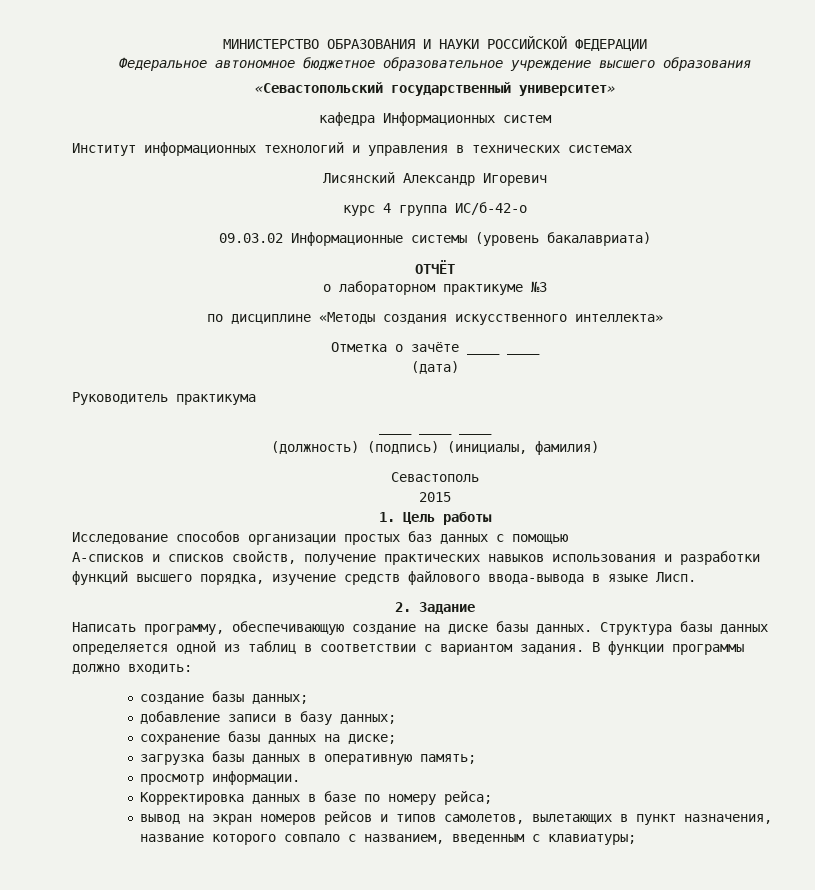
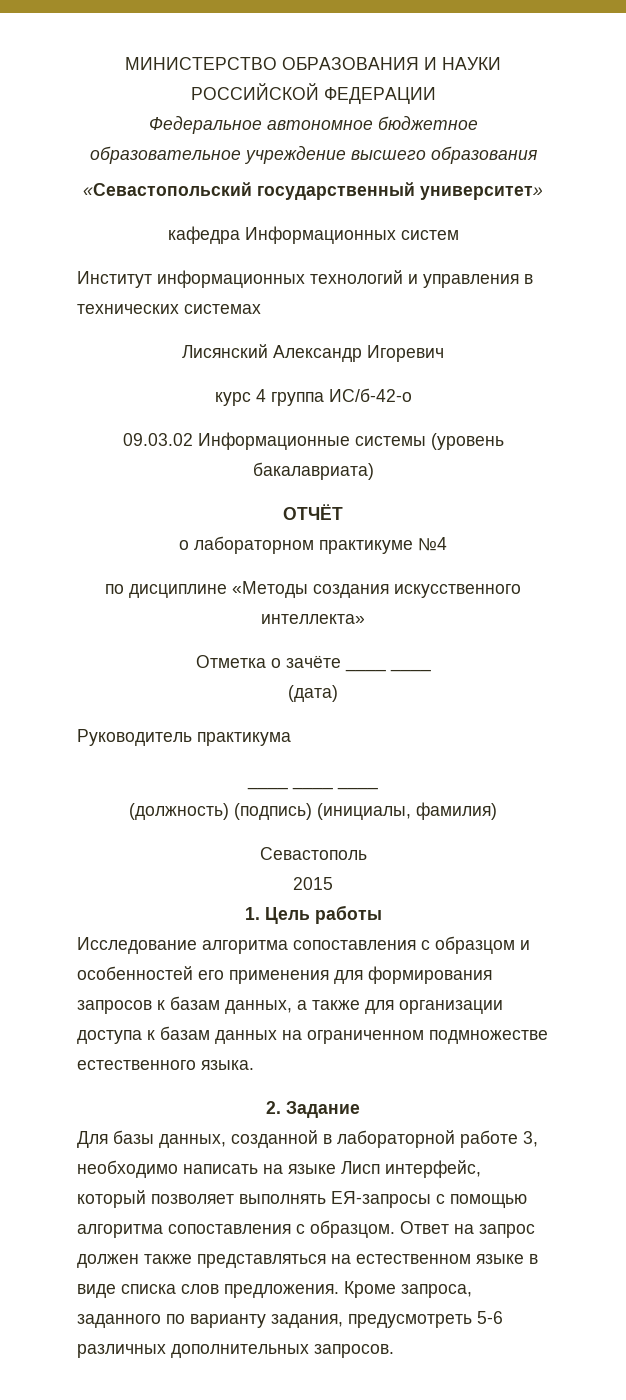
- о лабораторном практикуме №3
+ о лабораторном практикуме №4
- Исследование способов организации простых баз данных с помощью
- А-списков и списков свойств, получение практических навыков использования и разработки функций высшего порядка, изучение средств файлового ввода-вывода в языке Лисп.
+ Исследование алгоритма сопоставления с образцом и особенностей его применения для формирования запросов к базам данных, а также для организации доступа к базам данных на ограниченном подмножестве естественного языка.
  2. Задание
- Написать программу, обеспечивающую создание на диске базы данных. Структура базы данных определяется одной из таблиц в соответствии с вариантом задания. В функции программы должно входить:
- создание базы данных;
- добавление записи в базу данных;
- сохранение базы данных на диске;
- загрузка базы данных в оперативную память;
- просмотр информации.
- Корректировка данных в базе по номеру рейса;
- вывод на экран номеров рейсов и типов самолетов, вылетающих в пункт назначения, название которого совпало с названием, введенным с клавиатуры;
+ Для базы данных, созданной в лабораторной работе 3, необходимо написать на языке Лисп интерфейс, который позволяет выполнять ЕЯ-запросы с помощью алгоритма сопоставления с образцом. Ответ на запрос должен также представляться на естественном языке в виде списка слов предложения. Кроме запроса, заданного по варианту задания, предусмотреть 5-6 различных дополнительных запросов.

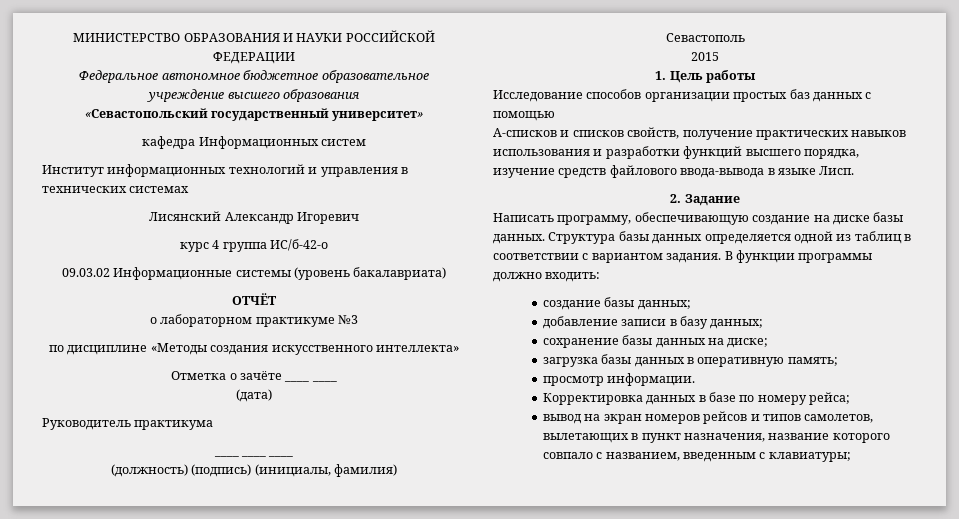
- о лабораторном практикуме №4
+ о лабораторном практикуме №3
- Исследование алгоритма сопоставления с образцом и особенностей его применения для формирования запросов к базам данных, а также для организации доступа к базам данных на ограниченном подмножестве естественного языка.
+ Исследование способов организации простых баз данных с помощью
+ А-списков и списков свойств, получение практических навыков использования и разработки функций высшего порядка, изучение средств файлового ввода-вывода в языке Лисп.
  2. Задание
- Для базы данных, созданной в лабораторной работе 3, необходимо написать на языке Лисп интерфейс, который позволяет выполнять ЕЯ-запросы с помощью алгоритма сопоставления с образцом. Ответ на запрос должен также представляться на естественном языке в виде списка слов предложения. Кроме запроса, заданного по варианту задания, предусмотреть 5-6 различных дополнительных запросов.
+ Написать программу, обеспечивающую создание на диске базы данных. Структура базы данных определяется одной из таблиц в соответствии с вариантом задания. В функции программы должно входить:
+ создание базы данных;
+ добавление записи в базу данных;
+ сохранение базы данных на диске;
+ загрузка базы данных в оперативную память;
+ просмотр информации.
+ Корректировка данных в базе по номеру рейса;
+ вывод на экран номеров рейсов и типов самолетов, вылетающих в пункт назначения, название которого совпало с названием, введенным с клавиатуры;

